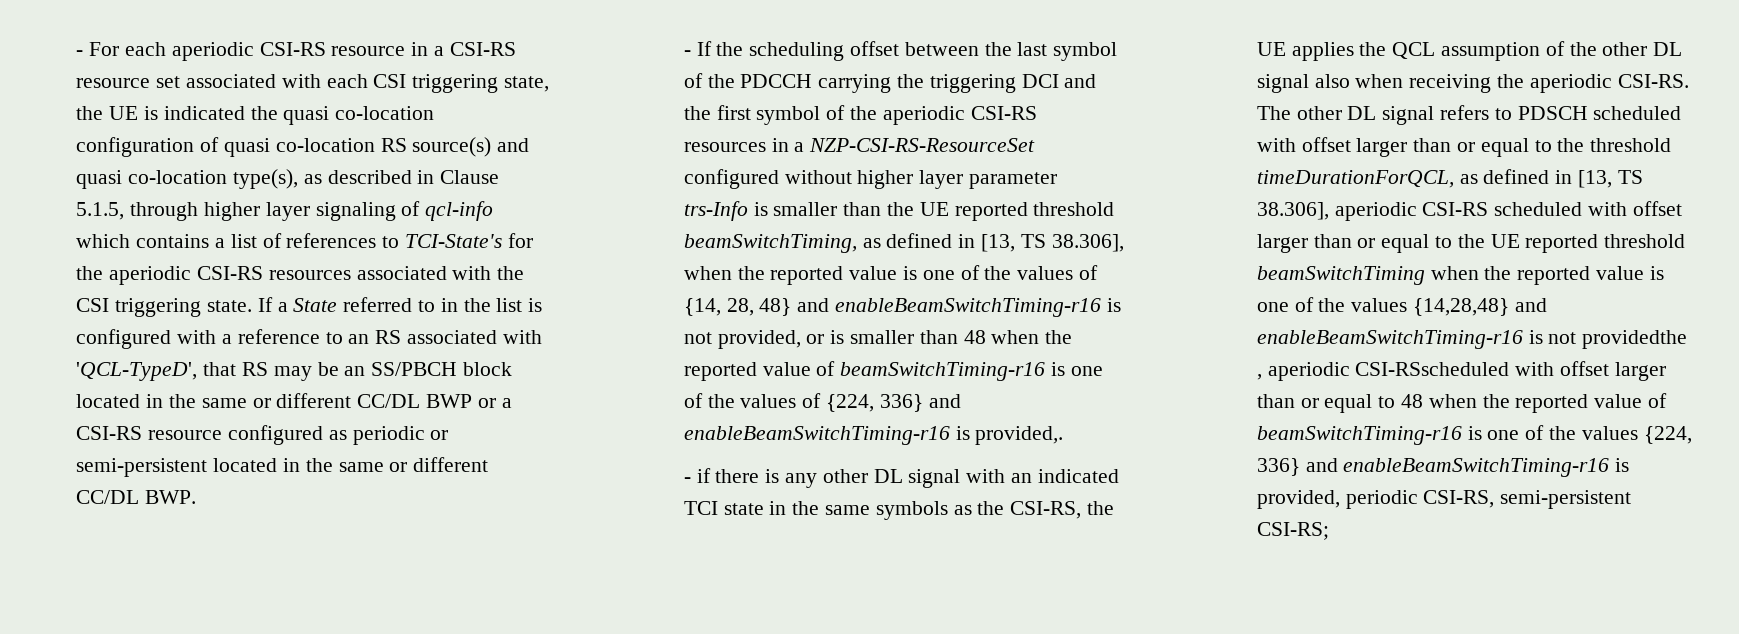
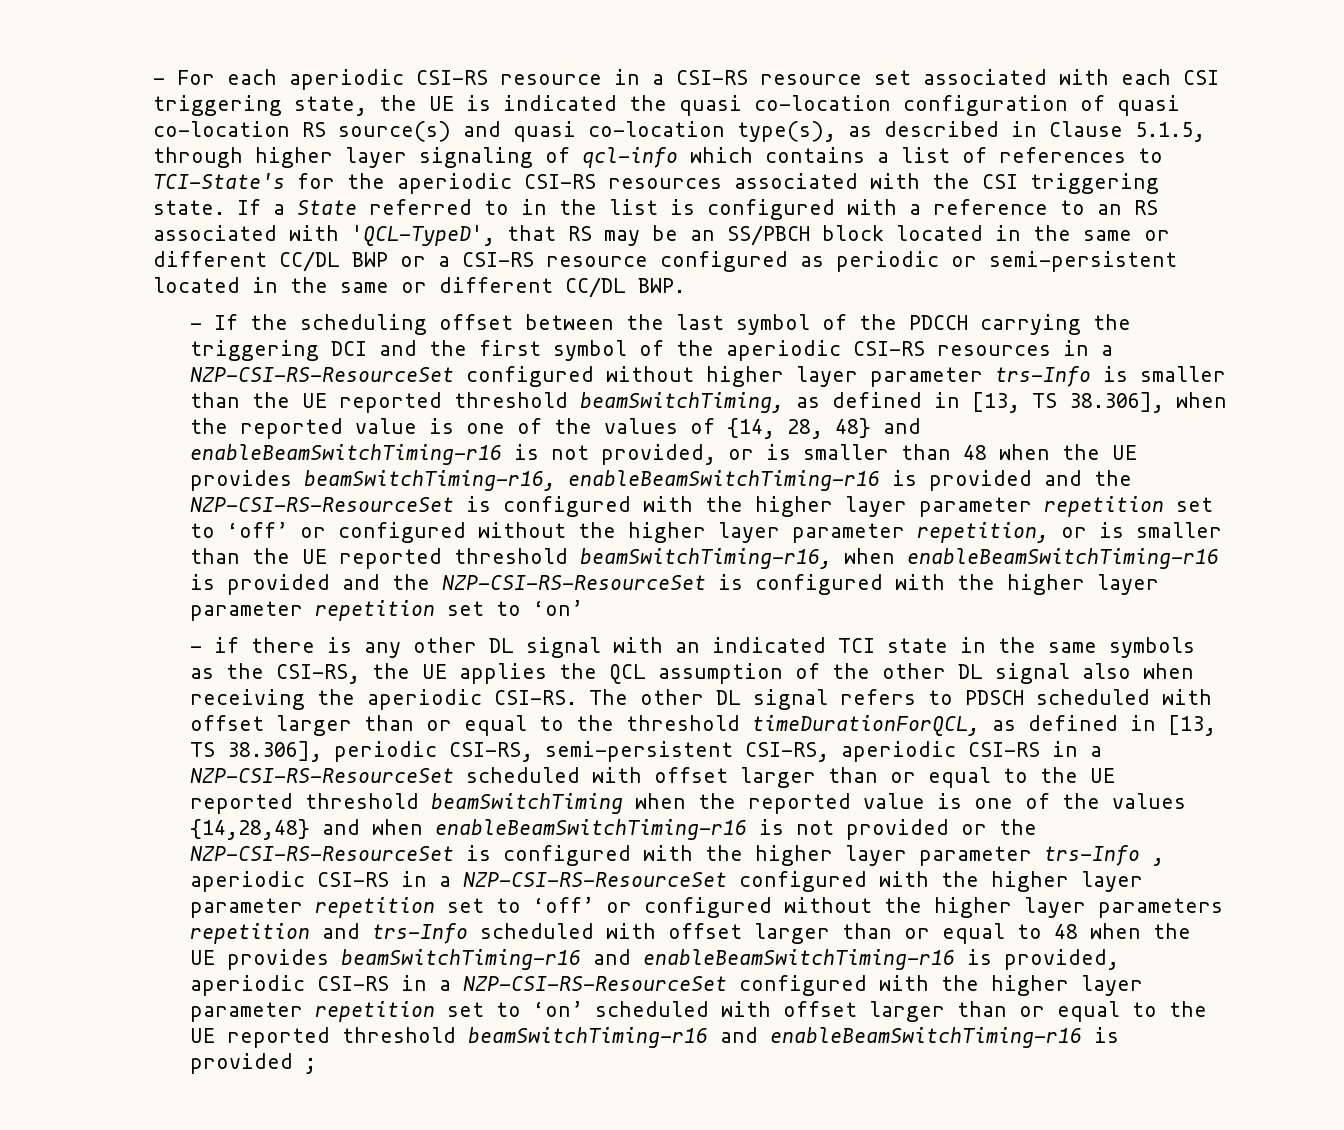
- - If the scheduling offset between the last symbol of the PDCCH carrying the triggering DCI and the first symbol of the aperiodic CSI-RS resources in a NZP-CSI-RS-ResourceSet configured without higher layer parameter trs-Info is smaller than the UE reported threshold beamSwitchTiming, as defined in [13, TS 38.306], when the reported value is one of the values of {14, 28, 48} and enableBeamSwitchTiming-r16 is not provided, or is smaller than 48 when the reported value of beamSwitchTiming-r16 is one of the values of {224, 336} and enableBeamSwitchTiming-r16 is provided,.
+ - If the scheduling offset between the last symbol of the PDCCH carrying the triggering DCI and the first symbol of the aperiodic CSI-RS resources in a NZP-CSI-RS-ResourceSet configured without higher layer parameter trs-Info is smaller than the UE reported threshold beamSwitchTiming, as defined in [13, TS 38.306], when the reported value is one of the values of {14, 28, 48} and enableBeamSwitchTiming-r16 is not provided, or is smaller than 48 when the UE provides beamSwitchTiming-r16, enableBeamSwitchTiming-r16 is provided and the NZP-CSI-RS-ResourceSet is configured with the higher layer parameter repetition set to ‘off’ or configured without the higher layer parameter repetition, or is smaller than the UE reported threshold beamSwitchTiming-r16, when enableBeamSwitchTiming-r16 is provided and the NZP-CSI-RS-ResourceSet is configured with the higher layer parameter repetition set to ‘on’
- The other DL signal refers to PDSCH scheduled with offset larger than or equal to the threshold timeDurationForQCL, as defined in [13, TS 38.306], aperiodic CSI-RS scheduled with offset larger than or equal to the UE reported threshold beamSwitchTiming when the reported value is one of the values {14,28,48} and enableBeamSwitchTiming-r16 is not providedthe , aperiodic CSI-RSscheduled with offset larger than or equal to 48 when the reported value of beamSwitchTiming-r16 is one of the values {224, 336} and enableBeamSwitchTiming-r16 is provided, periodic CSI-RS, semi-persistent CSI-RS;
+ The other DL signal refers to PDSCH scheduled with offset larger than or equal to the threshold timeDurationForQCL, as defined in [13, TS 38.306], periodic CSI-RS, semi-persistent CSI-RS, aperiodic CSI-RS in a NZP-CSI-RS-ResourceSet scheduled with offset larger than or equal to the UE reported threshold beamSwitchTiming when the reported value is one of the values {14,28,48} and when enableBeamSwitchTiming-r16 is not provided or the NZP-CSI-RS-ResourceSet is configured with the higher layer parameter trs-Info , aperiodic CSI-RS in a NZP-CSI-RS-ResourceSet configured with the higher layer parameter repetition set to ‘off’ or configured without the higher layer parameters repetition and trs-Info scheduled with offset larger than or equal to 48 when the UE provides beamSwitchTiming-r16 and enableBeamSwitchTiming-r16 is provided, aperiodic CSI-RS in a NZP-CSI-RS-ResourceSet configured with the higher layer parameter repetition set to ‘on’ scheduled with offset larger than or equal to the UE reported threshold beamSwitchTiming-r16 and enableBeamSwitchTiming-r16 is provided ;

